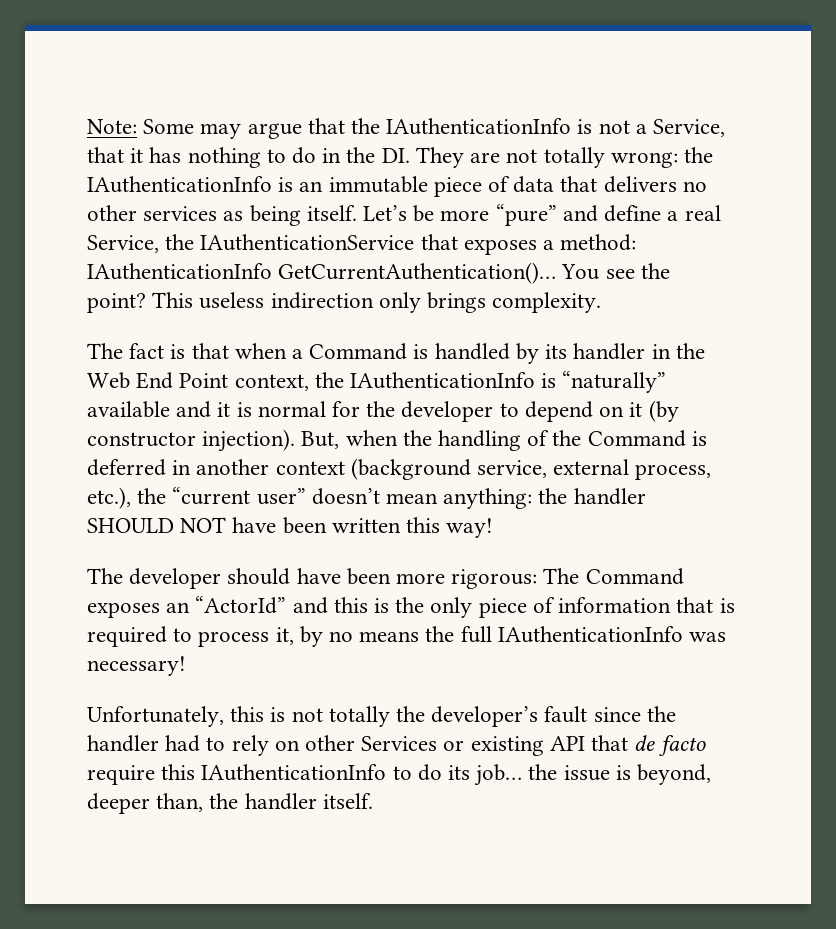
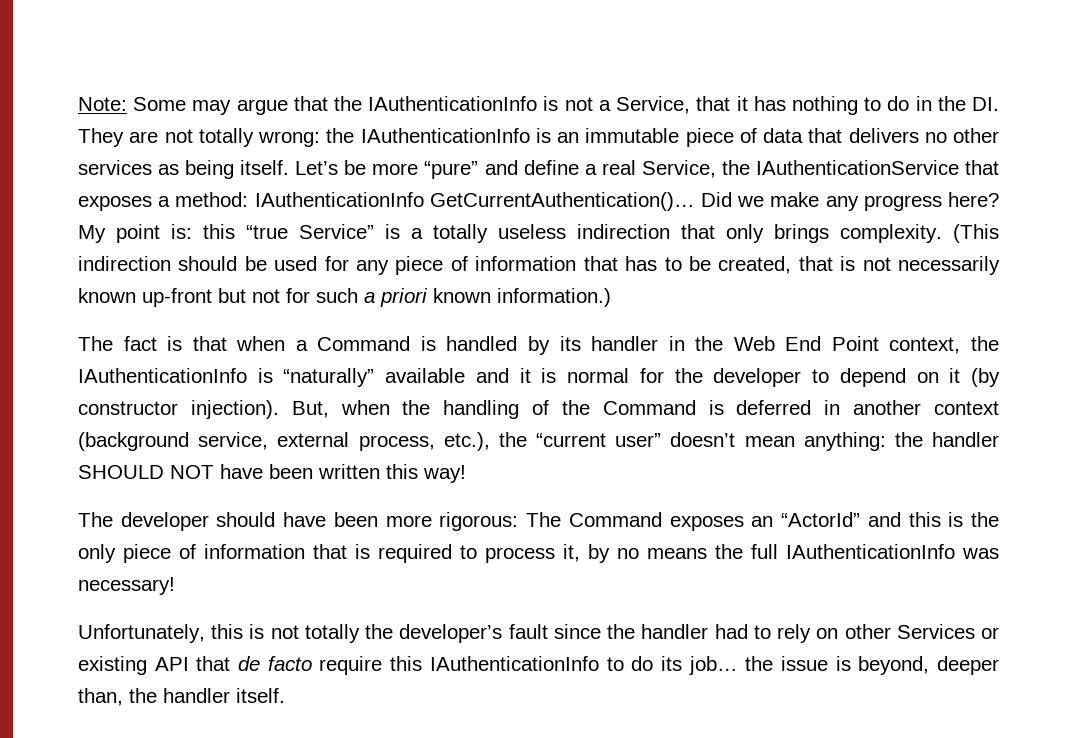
- You see the point? This useless indirection only brings complexity.
+ Did we make any progress here? My point is: this “true Service” is a totally useless indirection that only brings complexity. (This indirection should be used for any piece of information that has to be created, that is not necessarily known up-front but not for such a priori known information.)

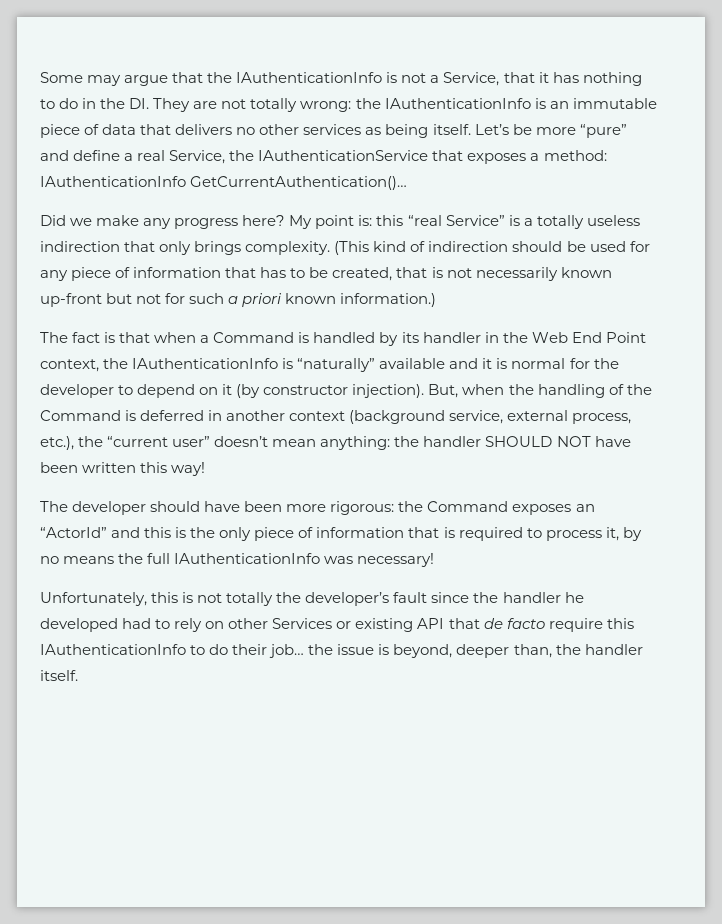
- Note: Some may argue that the IAuthenticationInfo is not a Service, that it has nothing to do in the DI. They are not totally wrong: the IAuthenticationInfo is an immutable piece of data that delivers no other services as being itself.
+ Some may argue that the IAuthenticationInfo is not a Service, that it has nothing to do in the DI. They are not totally wrong: the IAuthenticationInfo is an immutable piece of data that delivers no other services as being itself.
- Let’s be more “pure” and define a real Service, the IAuthenticationService that exposes a method: IAuthenticationInfo GetCurrentAuthentication()… Did we make any progress here?
+ Let’s be more “pure” and define a real Service, the IAuthenticationService that exposes a method: IAuthenticationInfo GetCurrentAuthentication()…
+ Did we make any progress here?
- My point is: this “true Service” is a totally useless indirection that only brings complexity.
+ My point is: this “real Service” is a totally useless indirection that only brings complexity.
- (This indirection should be used for any piece of information that has to be created, that is not necessarily known up-front but not for such a priori known information.)
+ (This kind of indirection should be used for any piece of information that has to be created, that is not necessarily known up-front but not for such a priori known information.)
- The developer should have been more rigorous: The Command exposes an “ActorId” and this is the only piece of information that is required to process it, by no means the full IAuthenticationInfo was necessary!
+ The developer should have been more rigorous: the Command exposes an “ActorId” and this is the only piece of information that is required to process it, by no means the full IAuthenticationInfo was necessary!
- Unfortunately, this is not totally the developer’s fault since the handler had to rely on other Services or existing API that de facto require this IAuthenticationInfo to do its job… the issue is beyond, deeper than, the handler itself.
+ Unfortunately, this is not totally the developer’s fault since the handler he developed had to rely on other Services or existing API that de facto require this IAuthenticationInfo to do their job… the issue is beyond, deeper than, the handler itself.

